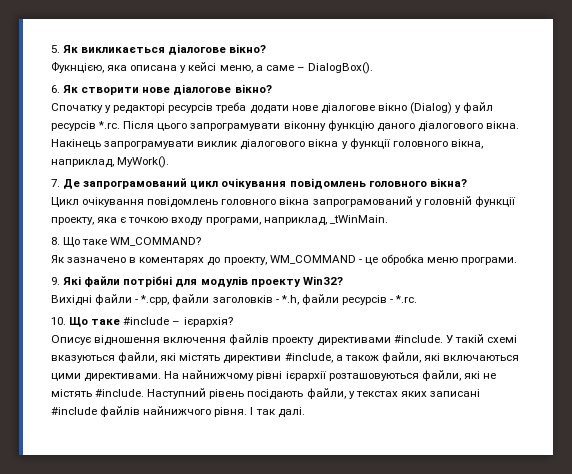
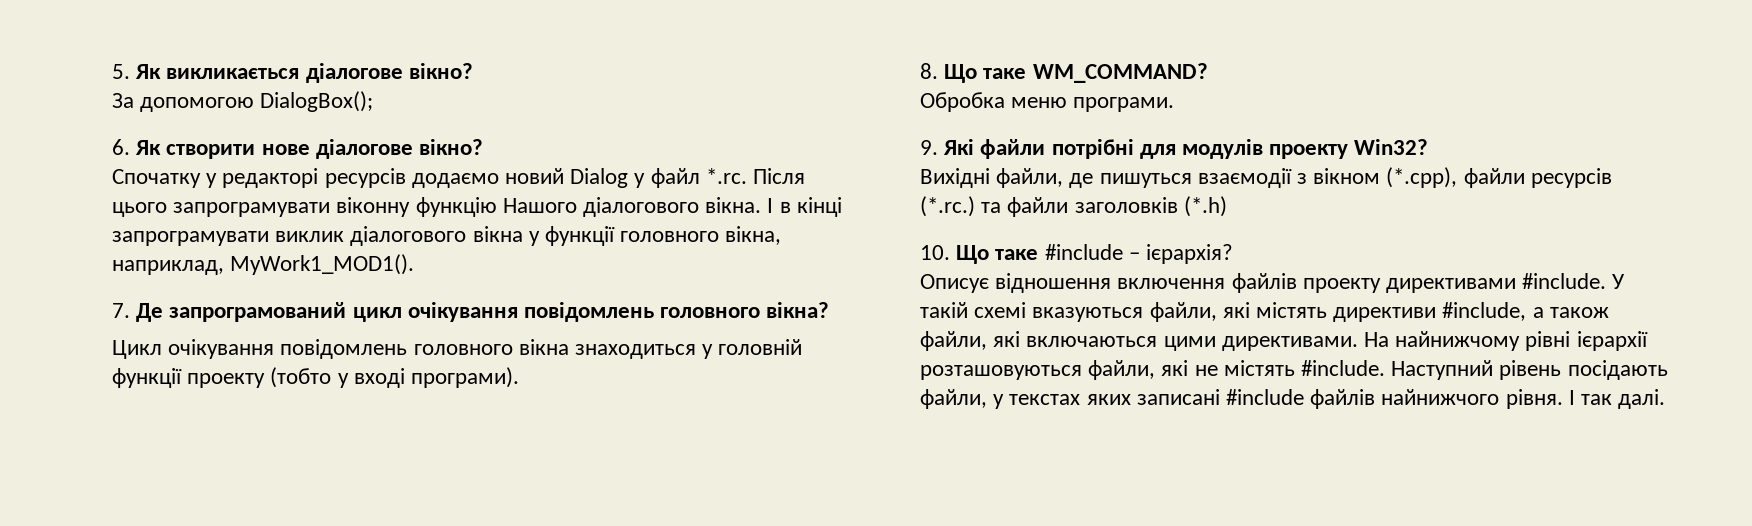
- Фукнцією, яка описана у кейсі меню, а саме – DialogBox().
+ За допомогою DialogBox();
- Спочатку у редакторі ресурсів треба додати нове діалогове вікно (Dialog) у файл ресурсів *.rc. Після цього запрограмувати віконну функцію даного діалогового вікна.
+ Спочатку у редакторі ресурсів додаємо новий Dialog у файл *.rc. Після цього запрограмувати віконну функцію Нашого діалогового вікна.
- Накінець запрограмувати виклик діалогового вікна у функції головного вікна, наприклад, MyWork().
+ І в кінці запрограмувати виклик діалогового вікна у функції головного вікна, наприклад, MyWork1_MOD1().
- Цикл очікування повідомлень головного вікна запрограмований у головній функції проекту, яка є точкою входу програми, наприклад, _tWinMain.
+ Цикл очікування повідомлень головного вікна знаходиться у головній функції проекту (тобто у вході програми).
  8. Що таке WM_COMMAND?
- Як зазначено в коментарях до проекту, WM_COMMAND - це обробка меню програми.
+ Обробка меню програми.
- Вихідні файли - *.cpp, файли заголовків - *.h, файли ресурсів - *.rc.
+ Вихідні файли, де пишуться взаємодії з вікном (*.cpp), файли ресурсів (*.rc.) та файли заголовків (*.h)

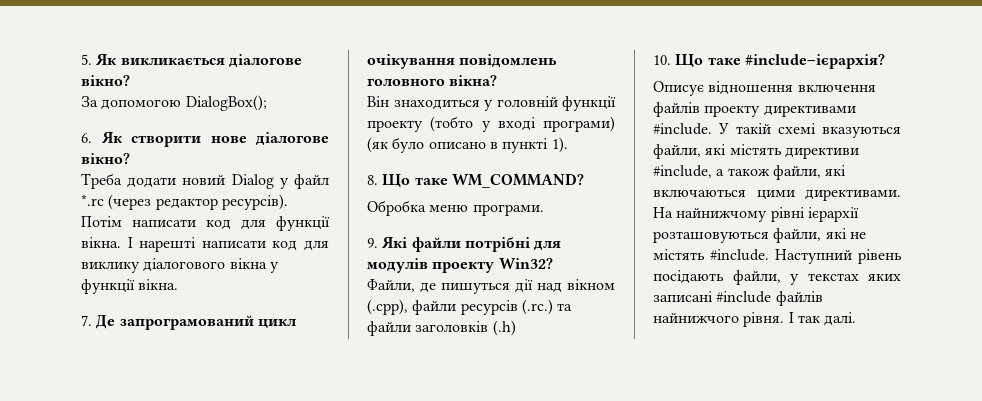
- Спочатку у редакторі ресурсів додаємо новий Dialog у файл *.rc. Після цього запрограмувати віконну функцію Нашого діалогового вікна. І в кінці запрограмувати виклик діалогового вікна у функції головного вікна, наприклад, MyWork1_MOD1().
+ Треба додати новий Dialog у файл *.rc (через редактор ресурсів). Потім написати код для функції вікна. І нарешті написати код для виклику діалогового вікна у функції вікна.
- Цикл очікування повідомлень головного вікна знаходиться у головній функції проекту (тобто у вході програми).
+ Він знаходиться у головній функції проекту (тобто у вході програми) (як було описано в пункті 1).
- Вихідні файли, де пишуться взаємодії з вікном (*.cpp), файли ресурсів (*.rc.) та файли заголовків (*.h)
+ Файли, де пишуться дії над вікном (.cpp), файли ресурсів (.rc.) та файли заголовків (.h)
- 10. Що таке #include – ієрархія?
+ 10. Що таке #include–ієрархія?

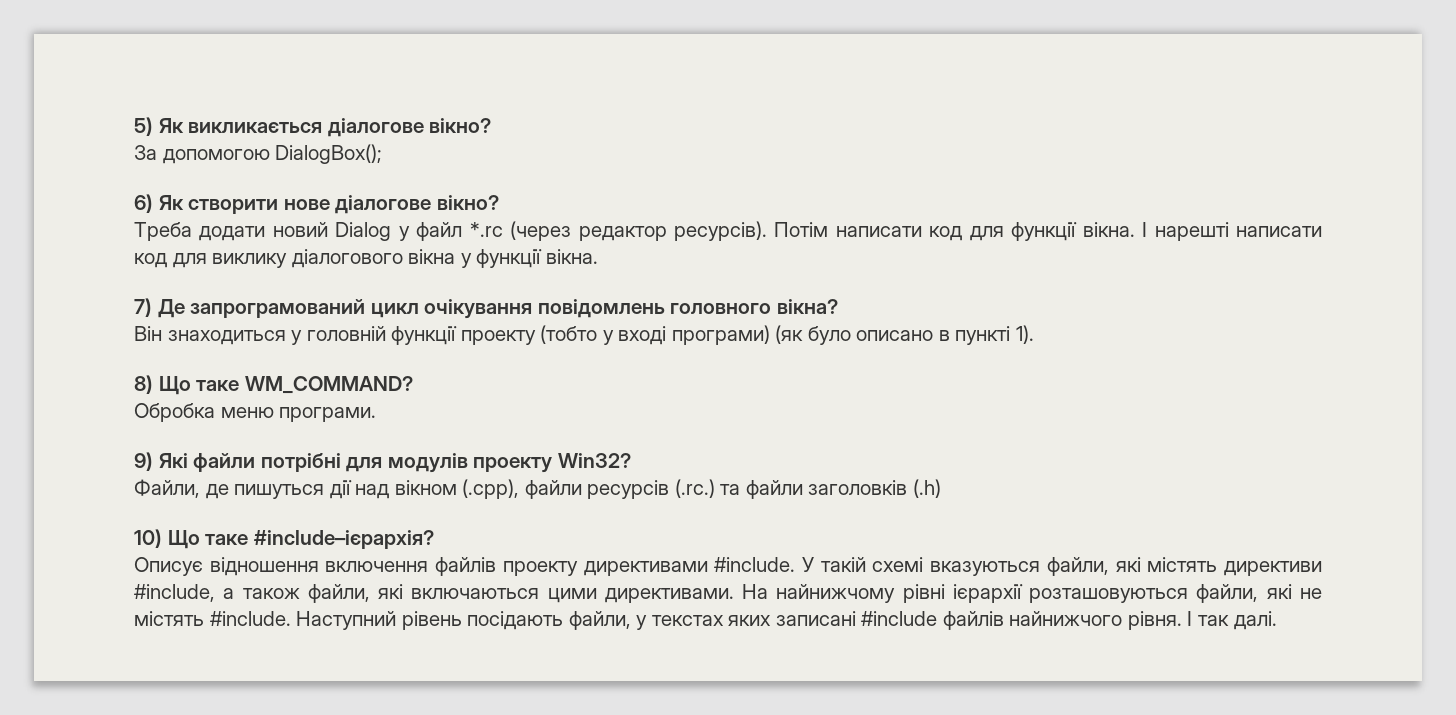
- 5. Як викликається діалогове вікно?
+ 5) Як викликається діалогове вікно?
- 6. Як створити нове діалогове вікно?
+ 6) Як створити нове діалогове вікно?
- 7. Де запрограмований цикл очікування повідомлень головного вікна?
+ 7) Де запрограмований цикл очікування повідомлень головного вікна?
- 8. Що таке WM_COMMAND?
+ 8) Що таке WM_COMMAND?
- 9. Які файли потрібні для модулів проекту Win32?
+ 9) Які файли потрібні для модулів проекту Win32?
- 10. Що таке #include–ієрархія?
+ 10) Що таке #include–ієрархія?

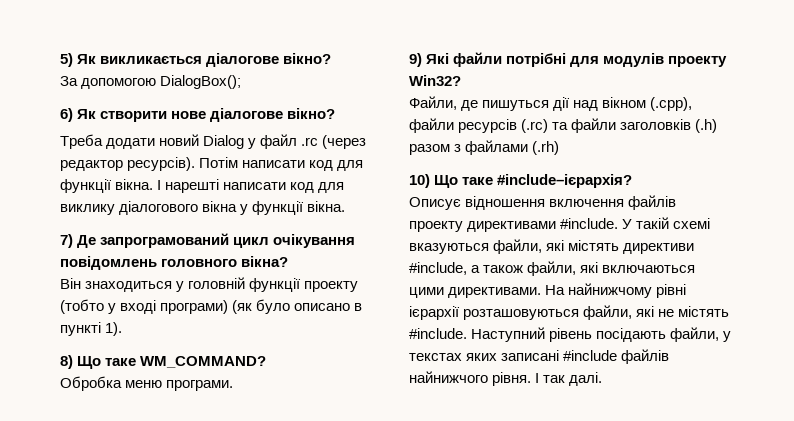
- Треба додати новий Dialog у файл *.rc (через редактор ресурсів).
+ Треба додати новий Dialog у файл .rc (через редактор ресурсів).
- Файли, де пишуться дії над вікном (.cpp), файли ресурсів (.rc.) та файли заголовків (.h)
+ Файли, де пишуться дії над вікном (.cpp), файли ресурсів (.rc) та файли заголовків (.h) разом з файлами (.rh)

